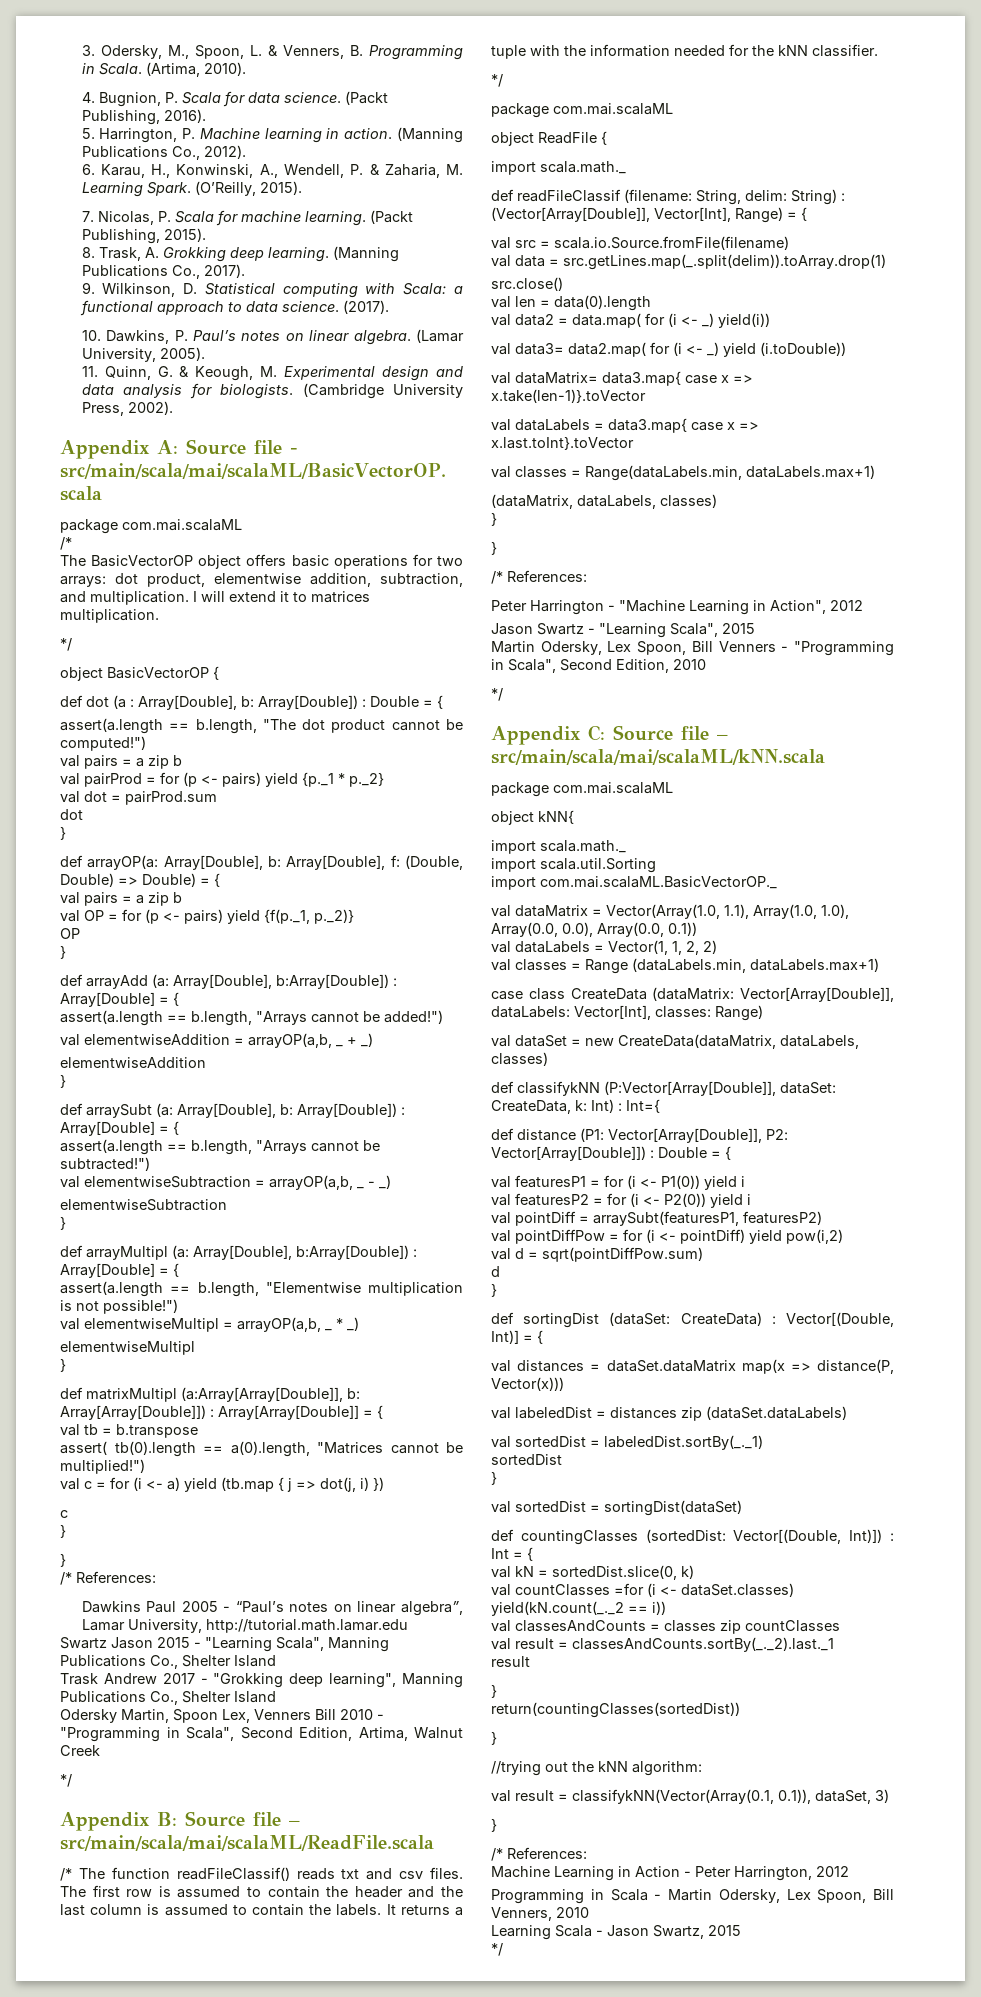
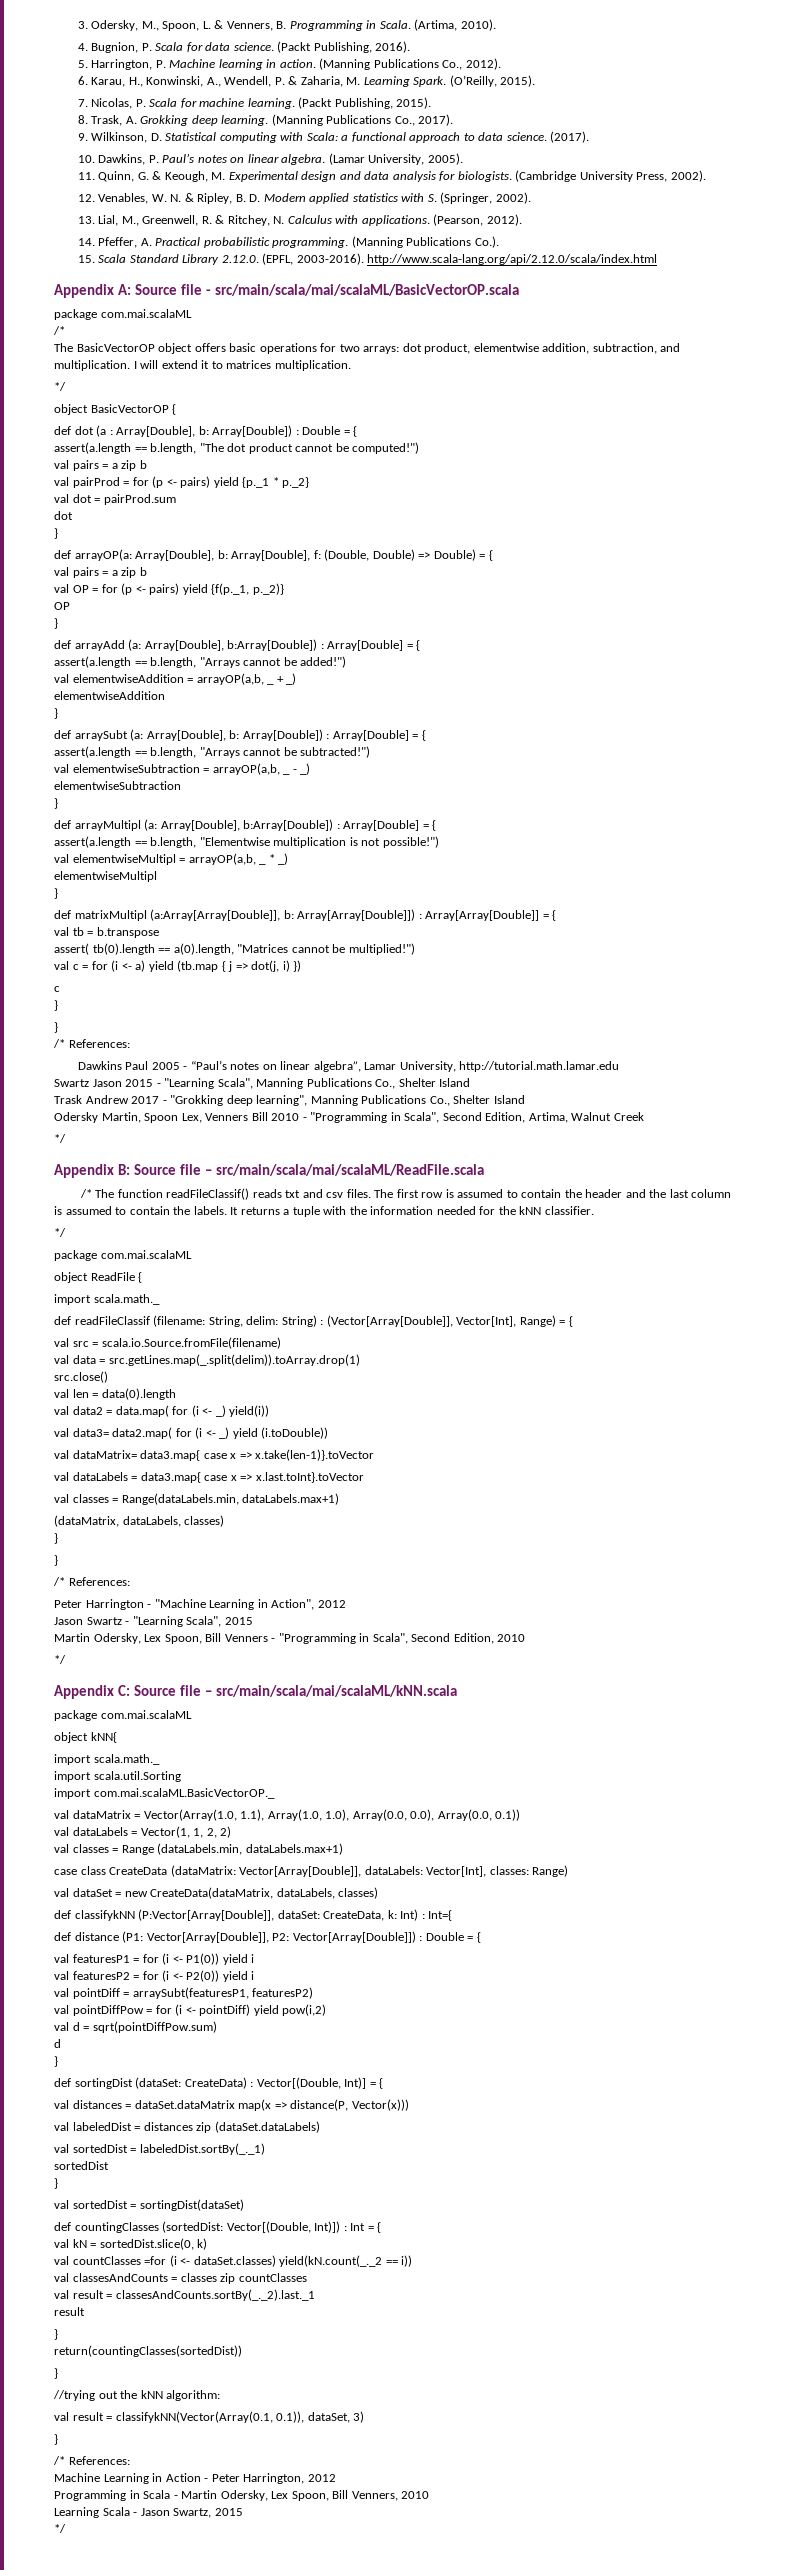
+ 12. Venables, W. N. & Ripley, B. D. Modern applied statistics with S. (Springer, 2002).
+ 13. Lial, M., Greenwell, R. & Ritchey, N. Calculus with applications. (Pearson, 2012).
+ 14. Pfeffer, A. Practical probabilistic programming. (Manning Publications Co.).
+ 15. Scala Standard Library 2.12.0. (EPFL, 2003-2016). http://www.scala-lang.org/api/2.12.0/scala/index.html

